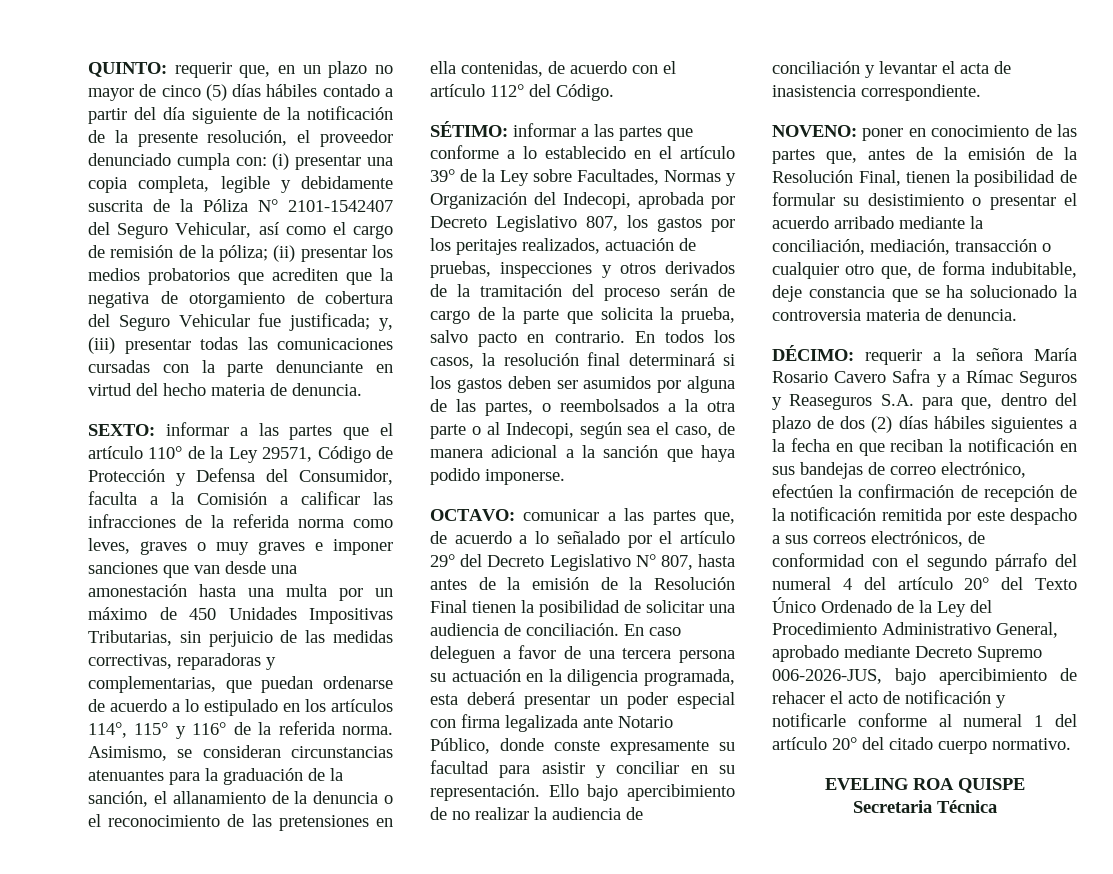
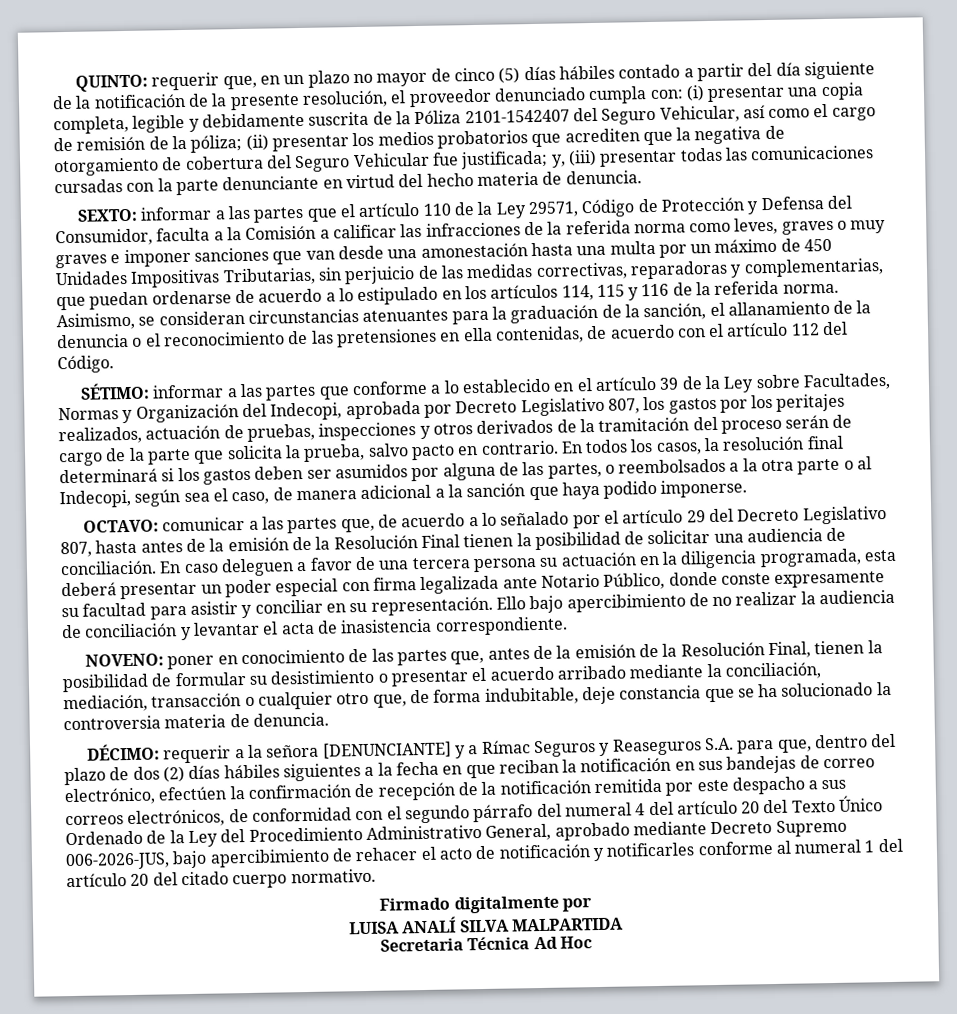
- (i) presentar una copia completa, legible y debidamente suscrita de la Póliza N° 2101-1542407 del Seguro Vehicular, así como el cargo de remisión de la póliza;
+ (i) presentar una copia completa, legible y debidamente suscrita de la Póliza 2101-1542407 del Seguro Vehicular, así como el cargo de remisión de la póliza;
- informar a las partes que el artículo 110° de la Ley 29571, Código de Protección y Defensa del Consumidor, faculta a la Comisión a calificar las infracciones de la referida norma como leves, graves o muy graves e imponer sanciones que van desde una amonestación hasta una multa por un máximo de 450 Unidades Impositivas Tributarias, sin perjuicio de las medidas correctivas, reparadoras y complementarias, que puedan ordenarse de acuerdo a lo estipulado en los artículos 114°, 115° y 116° de la referida norma.
+ informar a las partes que el artículo 110 de la Ley 29571, Código de Protección y Defensa del Consumidor, faculta a la Comisión a calificar las infracciones de la referida norma como leves, graves o muy graves e imponer sanciones que van desde una amonestación hasta una multa por un máximo de 450 Unidades Impositivas Tributarias, sin perjuicio de las medidas correctivas, reparadoras y complementarias, que puedan ordenarse de acuerdo a lo estipulado en los artículos 114, 115 y 116 de la referida norma.
- Asimismo, se consideran circunstancias atenuantes para la graduación de la sanción, el allanamiento de la denuncia o el reconocimiento de las pretensiones en ella contenidas, de acuerdo con el artículo 112° del Código.
+ Asimismo, se consideran circunstancias atenuantes para la graduación de la sanción, el allanamiento de la denuncia o el reconocimiento de las pretensiones en ella contenidas, de acuerdo con el artículo 112 del Código.
- SÉTIMO: informar a las partes que conforme a lo establecido en el artículo 39° de la Ley sobre Facultades, Normas y Organización del Indecopi, aprobada por Decreto Legislativo 807, los gastos por los peritajes realizados, actuación de pruebas, inspecciones y otros derivados de la tramitación del proceso serán de cargo de la parte que solicita la prueba, salvo pacto en contrario.
+ SÉTIMO: informar a las partes que conforme a lo establecido en el artículo 39 de la Ley sobre Facultades, Normas y Organización del Indecopi, aprobada por Decreto Legislativo 807, los gastos por los peritajes realizados, actuación de pruebas, inspecciones y otros derivados de la tramitación del proceso serán de cargo de la parte que solicita la prueba, salvo pacto en contrario.
- OCTAVO: comunicar a las partes que, de acuerdo a lo señalado por el artículo 29° del Decreto Legislativo N° 807, hasta antes de la emisión de la Resolución Final tienen la posibilidad de solicitar una audiencia de conciliación.
+ OCTAVO: comunicar a las partes que, de acuerdo a lo señalado por el artículo 29 del Decreto Legislativo 807, hasta antes de la emisión de la Resolución Final tienen la posibilidad de solicitar una audiencia de conciliación.
- requerir a la señora María Rosario Cavero Safra y a Rímac Seguros y Reaseguros S.A. para que, dentro del plazo de dos (2) días hábiles siguientes a la fecha en que reciban la notificación en sus bandejas de correo electrónico, efectúen la confirmación de recepción de la notificación remitida por este despacho a sus correos electrónicos, de conformidad con el segundo párrafo del numeral 4 del artículo 20° del Texto Único Ordenado de la Ley del Procedimiento Administrativo General, aprobado mediante Decreto Supremo 006-2026-JUS, bajo apercibimiento de rehacer el acto de notificación y notificarle conforme al numeral 1 del artículo 20° del citado cuerpo normativo.
+ requerir a la señora [DENUNCIANTE] y a Rímac Seguros y Reaseguros S.A. para que, dentro del plazo de dos (2) días hábiles siguientes a la fecha en que reciban la notificación en sus bandejas de correo electrónico, efectúen la confirmación de recepción de la notificación remitida por este despacho a sus correos electrónicos, de conformidad con el segundo párrafo del numeral 4 del artículo 20 del Texto Único Ordenado de la Ley del Procedimiento Administrativo General, aprobado mediante Decreto Supremo 006-2026-JUS, bajo apercibimiento de rehacer el acto de notificación y notificarles conforme al numeral 1 del artículo 20 del citado cuerpo normativo.
- EVELING ROA QUISPE
+ Firmado digitalmente por
+ LUISA ANALÍ SILVA MALPARTIDA
- Secretaria Técnica
+ Secretaria Técnica Ad Hoc

